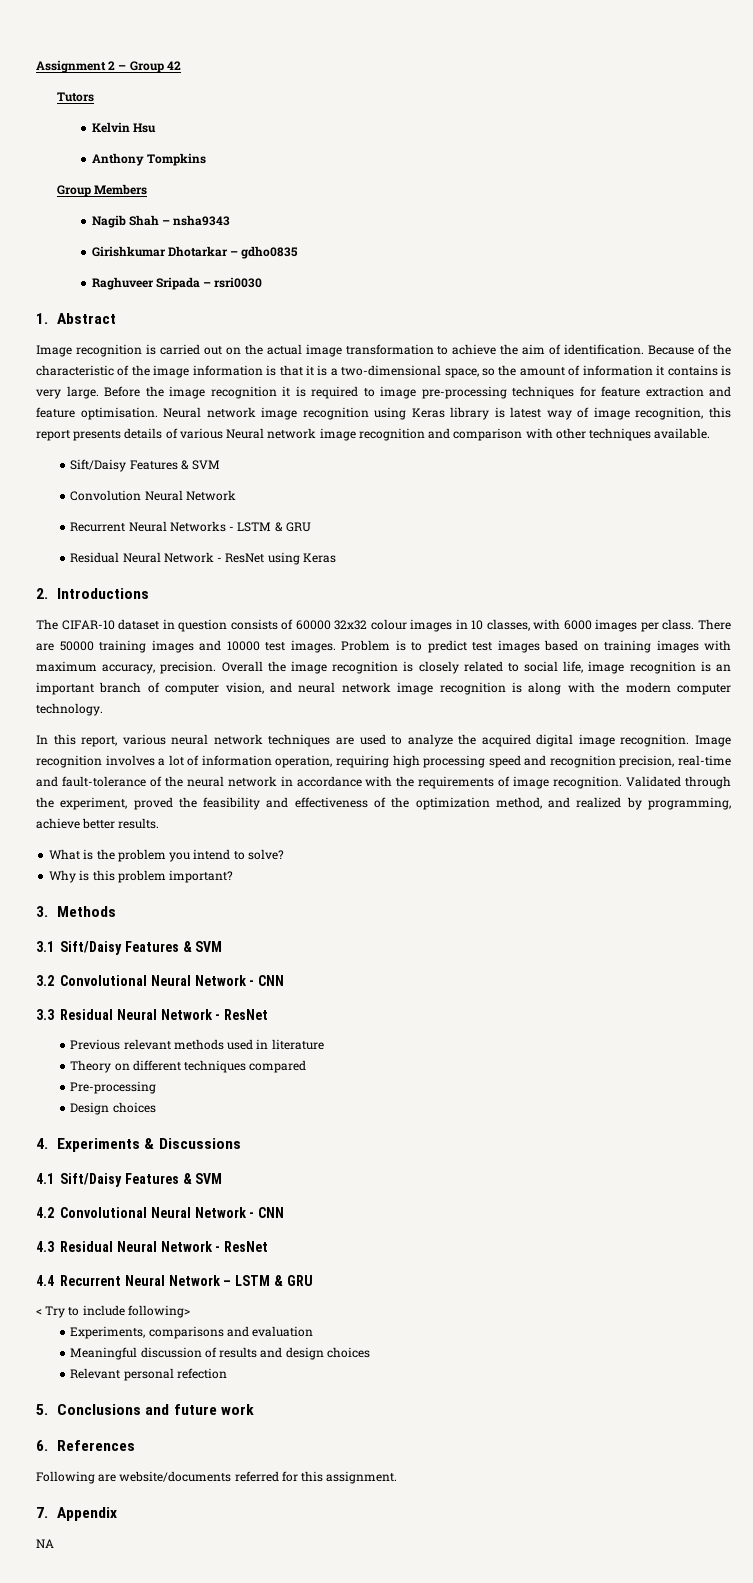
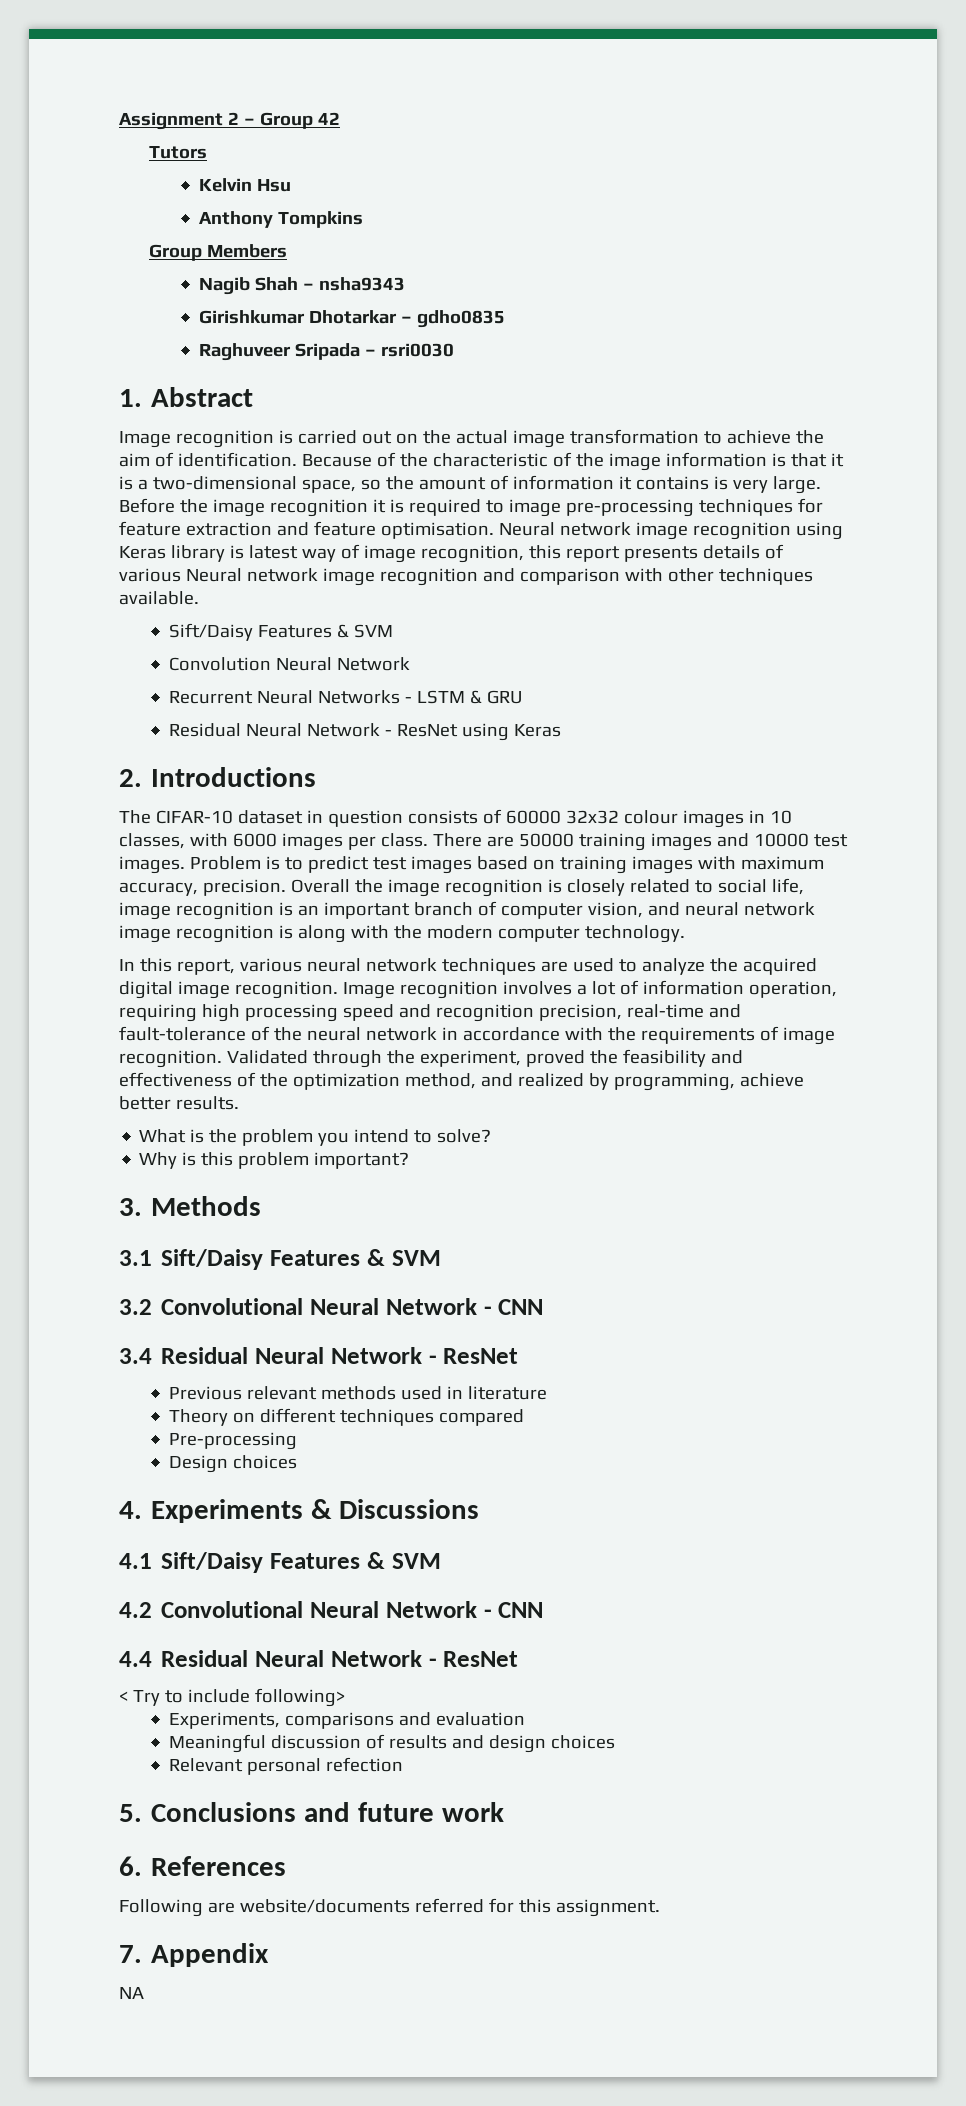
- 3.3 Residual Neural Network - ResNet
+ 3.4 Residual Neural Network - ResNet
- 4.3 Residual Neural Network - ResNet
- 4.4 Recurrent Neural Network – LSTM & GRU
+ 4.4 Residual Neural Network - ResNet

